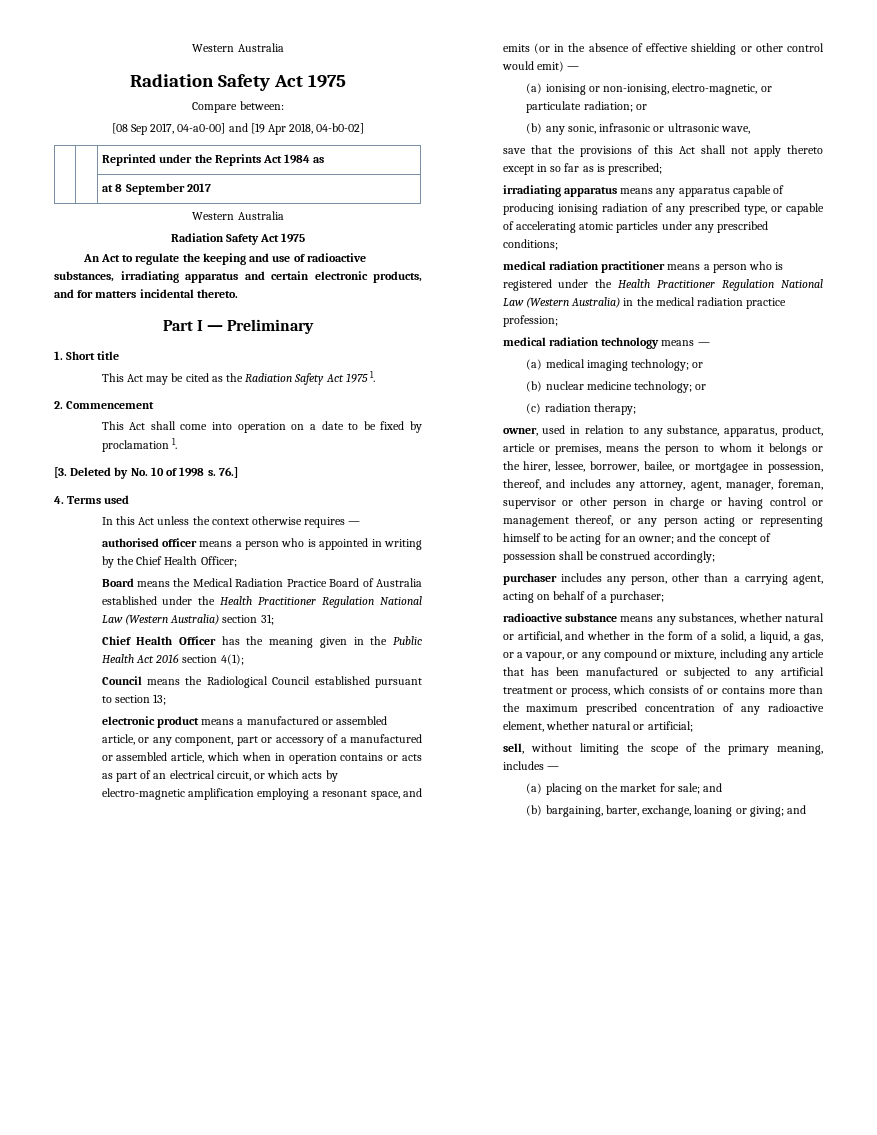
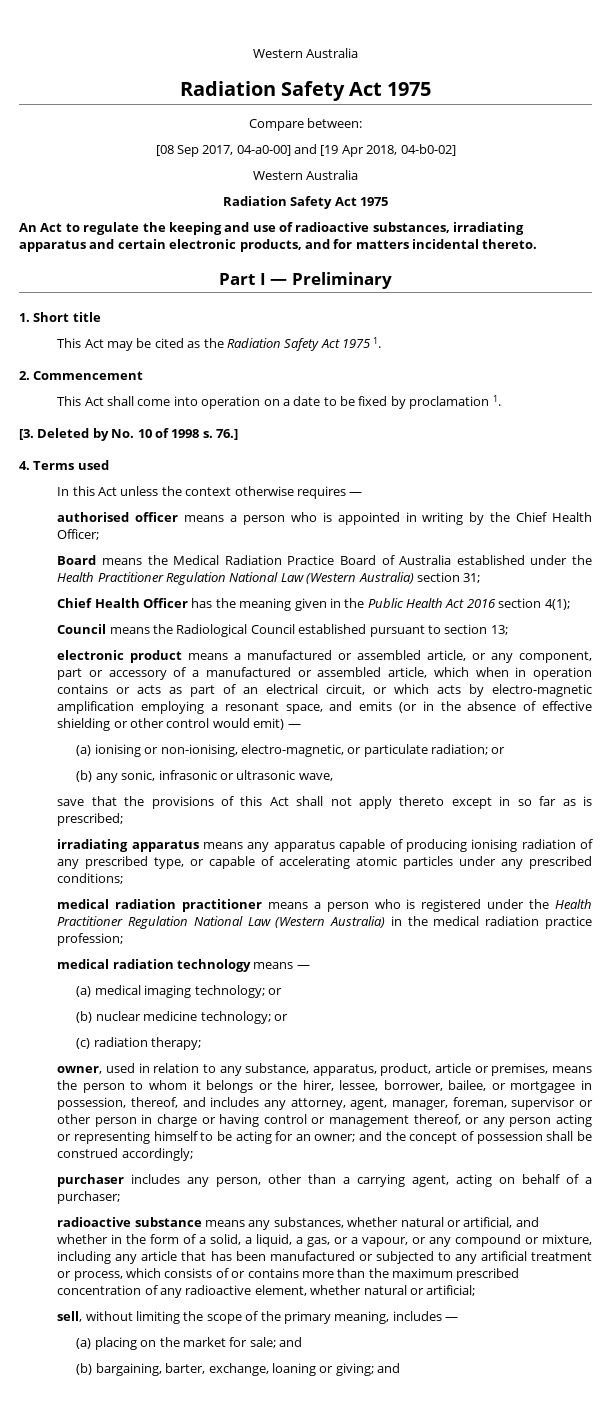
- | | Reprinted under the Reprints Act 1984 as
- | | at 8 September 2017

